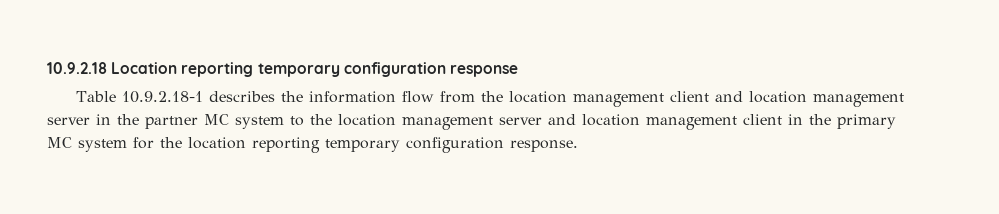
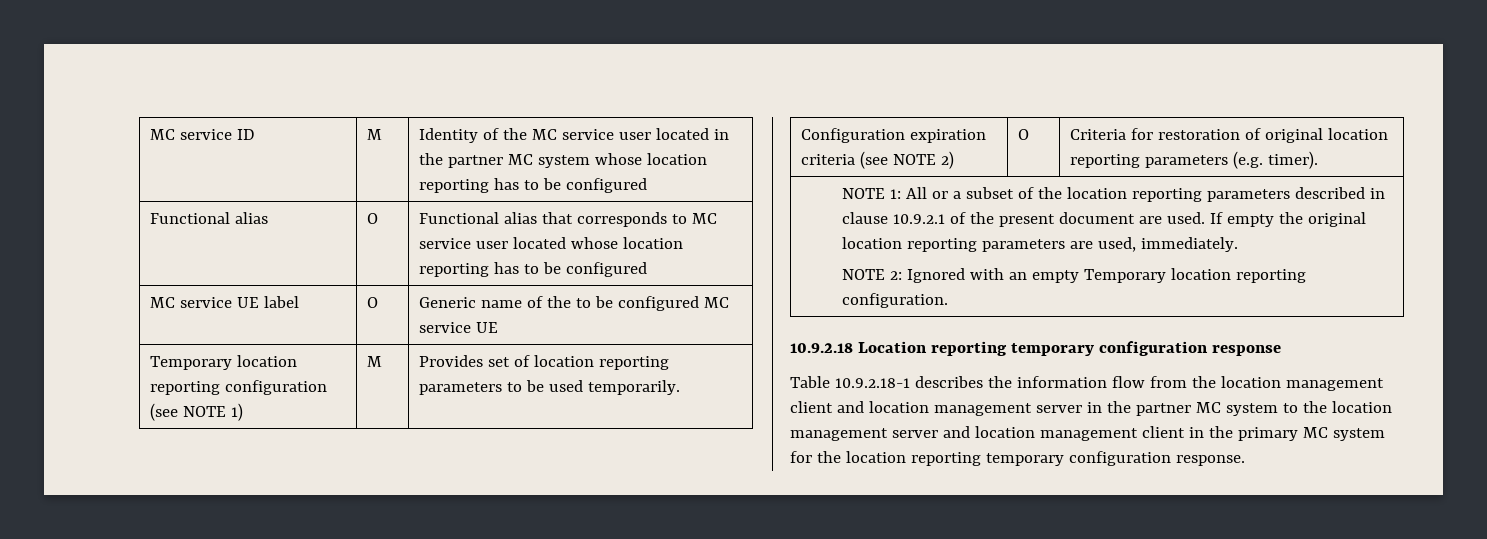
+ MC service ID | M | Identity of the MC service user located in the partner MC system whose location reporting has to be configured
+ Functional alias | O | Functional alias that corresponds to MC service user located whose location reporting has to be configured
+ MC service UE label | O | Generic name of the to be configured MC service UE
+ Temporary location reporting configuration (see NOTE 1) | M | Provides set of location reporting parameters to be used temporarily.
+ Configuration expiration criteria (see NOTE 2) | O | Criteria for restoration of original location reporting parameters (e.g. timer).
+ NOTE 1: All or a subset of the location reporting parameters described in clause 10.9.2.1 of the present document are used. If empty the original location reporting parameters are used, immediately.
+ NOTE 2: Ignored with an empty Temporary location reporting configuration.

